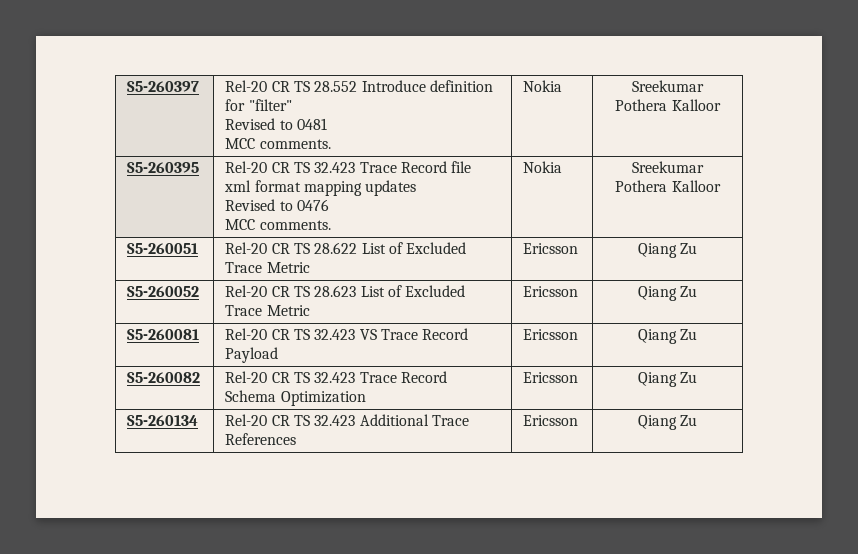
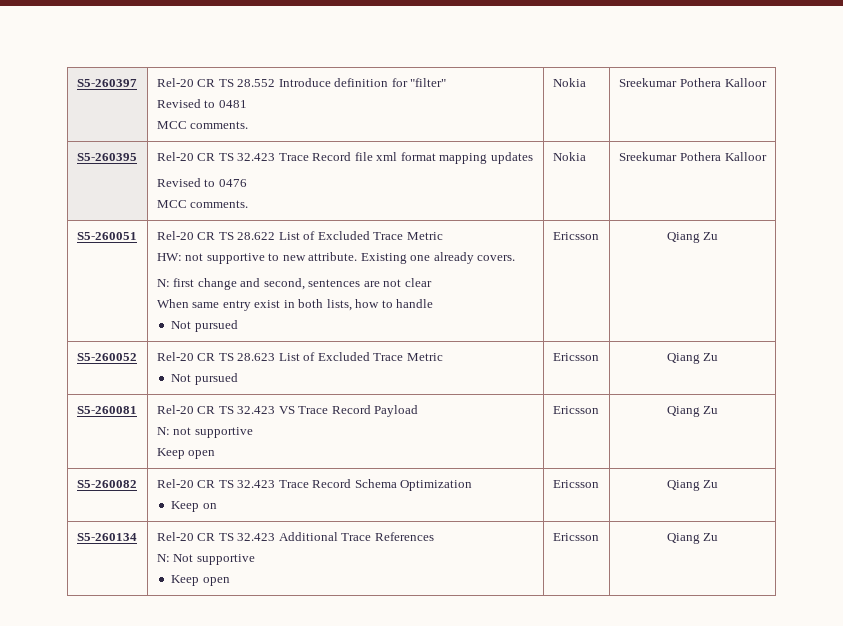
+ HW: not supportive to new attribute. Existing one already covers.
+ N: first change and second, sentences are not clear
+ When same entry exist in both lists, how to handle
+ Not pursued
- S5-260052 | Rel-20 CR TS 28.623 List of Excluded Trace Metric | Ericsson | Qiang Zu
+ S5-260052 | Rel-20 CR TS 28.623 List of Excluded Trace Metric
+ Not pursued | Ericsson | Qiang Zu
- S5-260081 | Rel-20 CR TS 32.423 VS Trace Record Payload | Ericsson | Qiang Zu
+ S5-260081 | Rel-20 CR TS 32.423 VS Trace Record Payload
+ N: not supportive
+ Keep open | Ericsson | Qiang Zu
- S5-260082 | Rel-20 CR TS 32.423 Trace Record Schema Optimization | Ericsson | Qiang Zu
+ S5-260082 | Rel-20 CR TS 32.423 Trace Record Schema Optimization
+ Keep on | Ericsson | Qiang Zu
- S5-260134 | Rel-20 CR TS 32.423 Additional Trace References | Ericsson | Qiang Zu
+ S5-260134 | Rel-20 CR TS 32.423 Additional Trace References
+ N: Not supportive
+ Keep open | Ericsson | Qiang Zu

